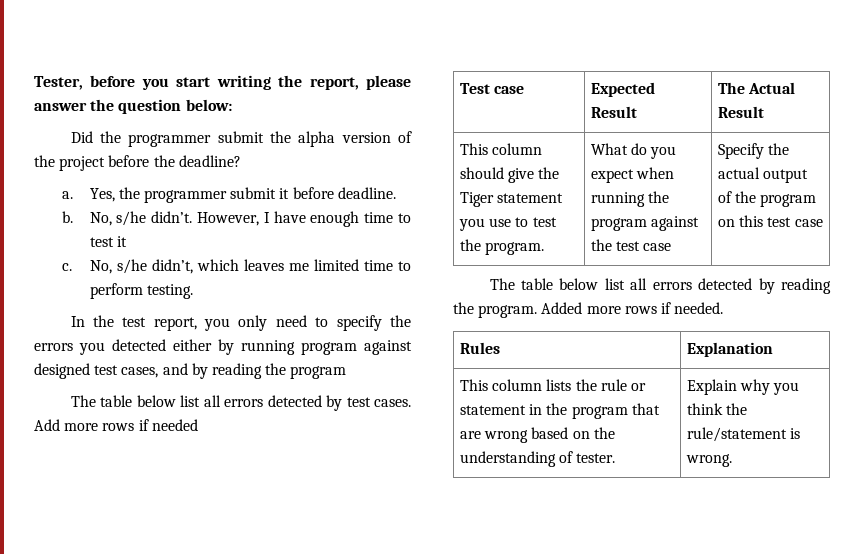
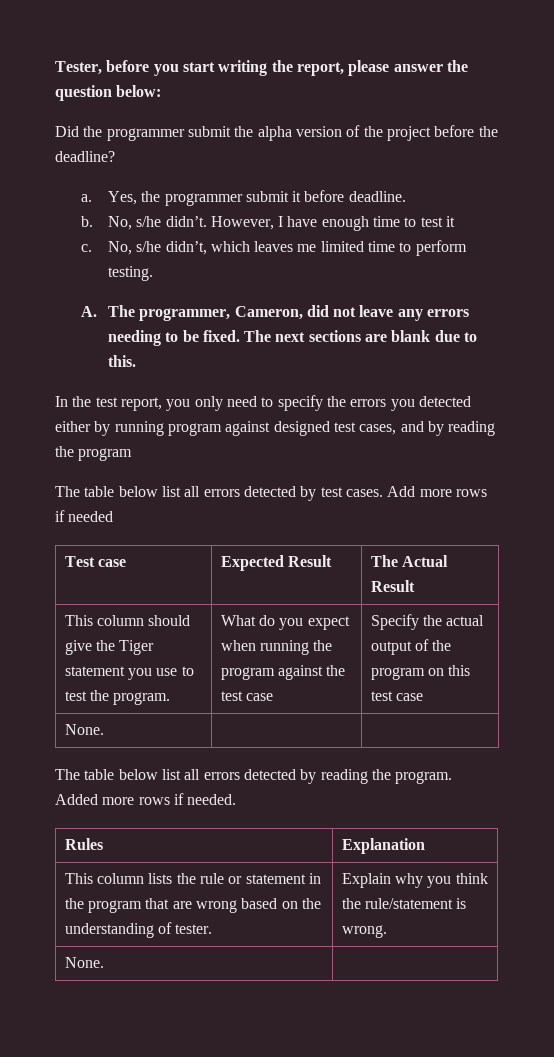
+ A. The programmer, Cameron, did not leave any errors needing to be fixed. The next sections are blank due to this.
+ None. | |
  This column lists the rule or statement in the program that are wrong based on the understanding of tester. | Explain why you think the rule/statement is wrong.
+ None. |

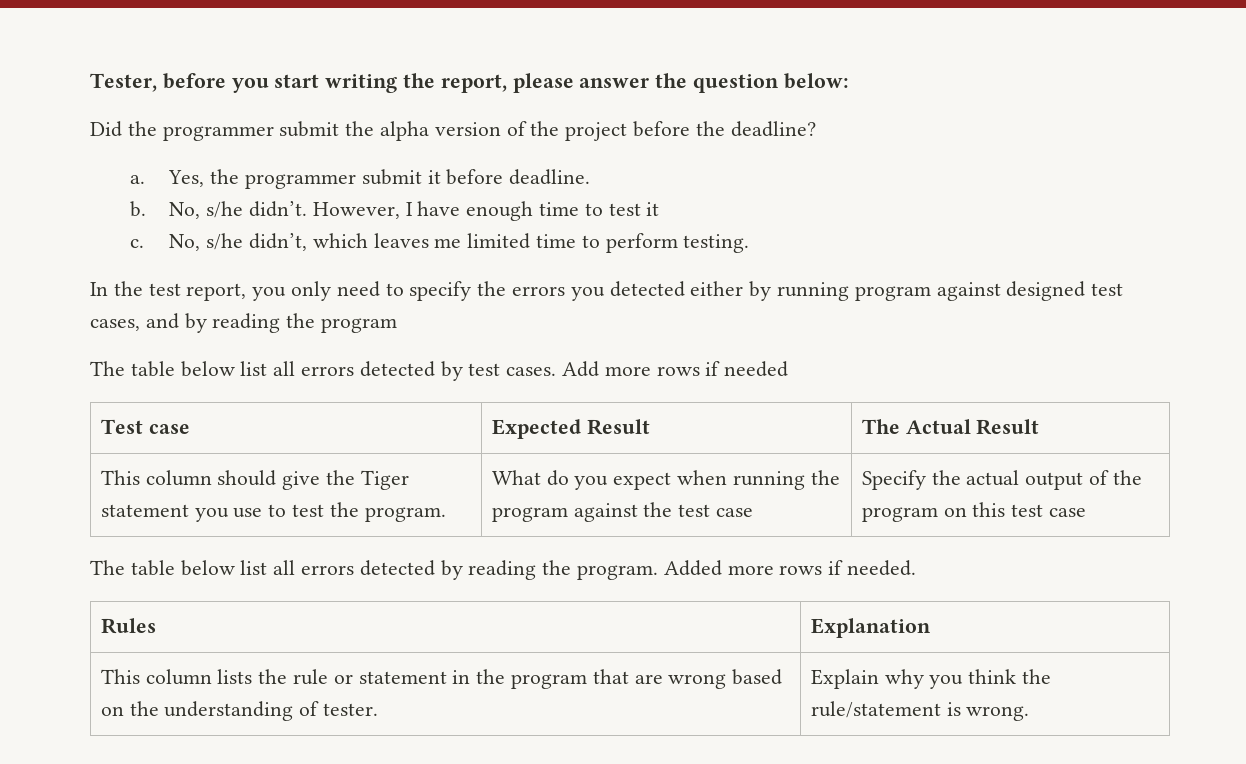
- A. The programmer, Cameron, did not leave any errors needing to be fixed. The next sections are blank due to this.
- None. | |
  This column lists the rule or statement in the program that are wrong based on the understanding of tester. | Explain why you think the rule/statement is wrong.
- None. |

